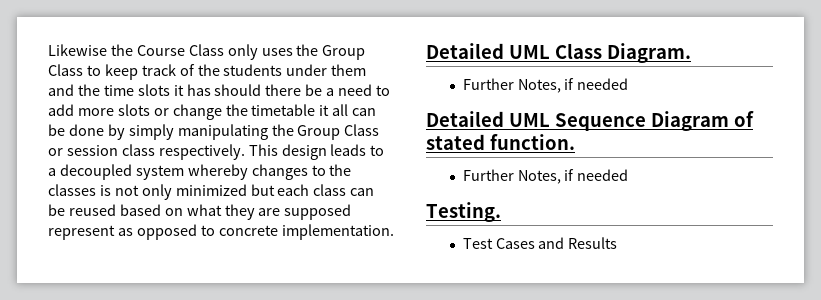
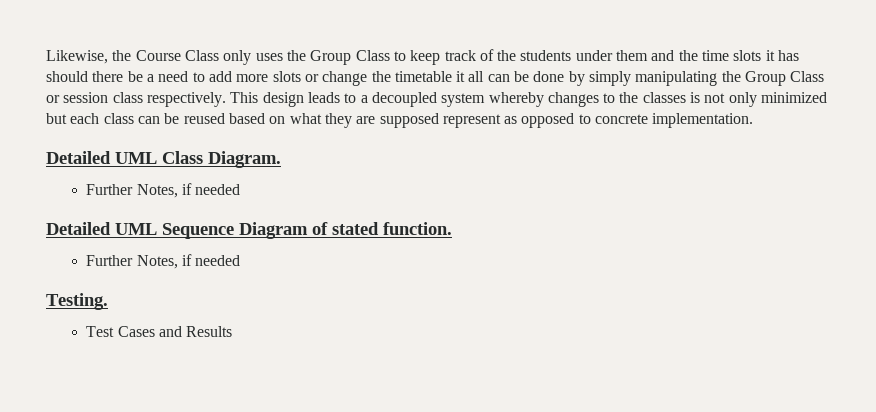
- Likewise the Course Class only uses the Group Class to keep track of the students under them and the time slots it has should there be a need to add more slots or change the timetable it all can be done by simply manipulating the Group Class or session class respectively.
+ Likewise, the Course Class only uses the Group Class to keep track of the students under them and the time slots it has should there be a need to add more slots or change the timetable it all can be done by simply manipulating the Group Class or session class respectively.

